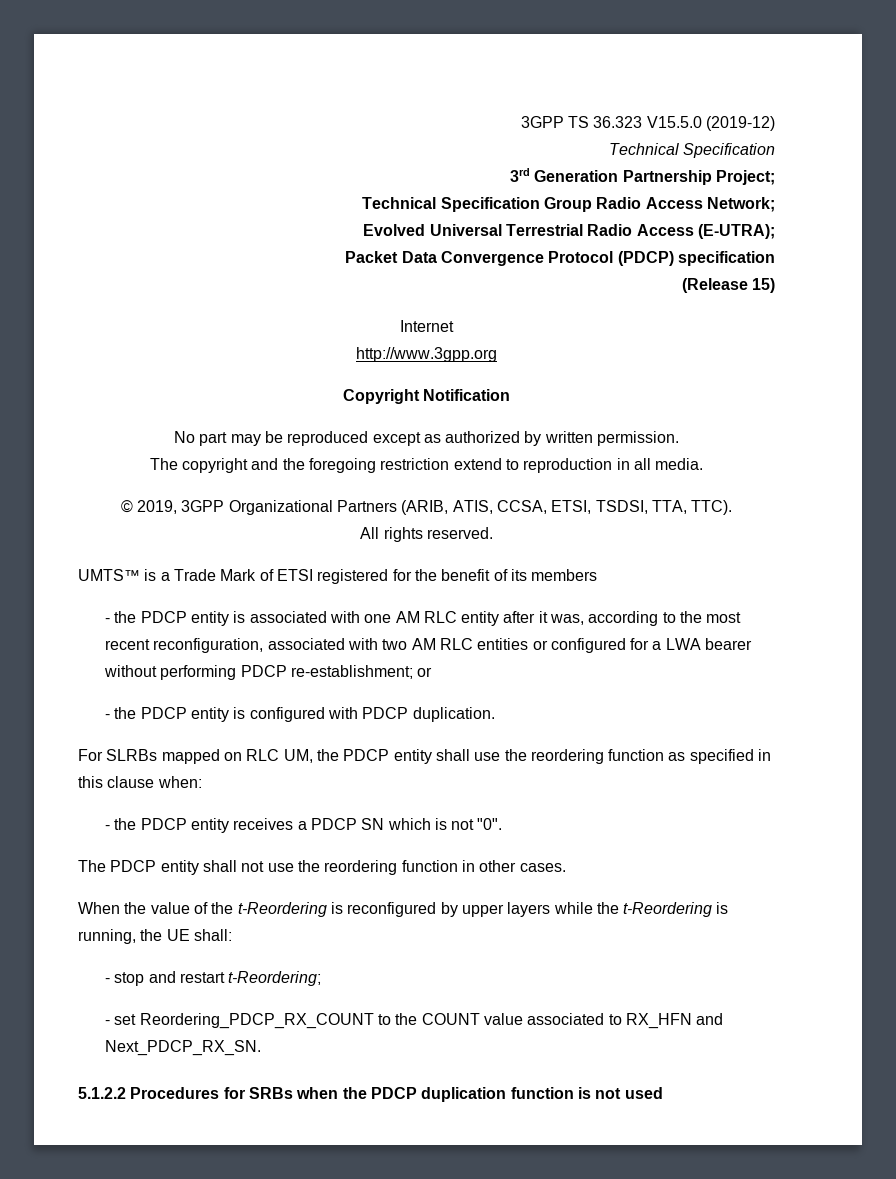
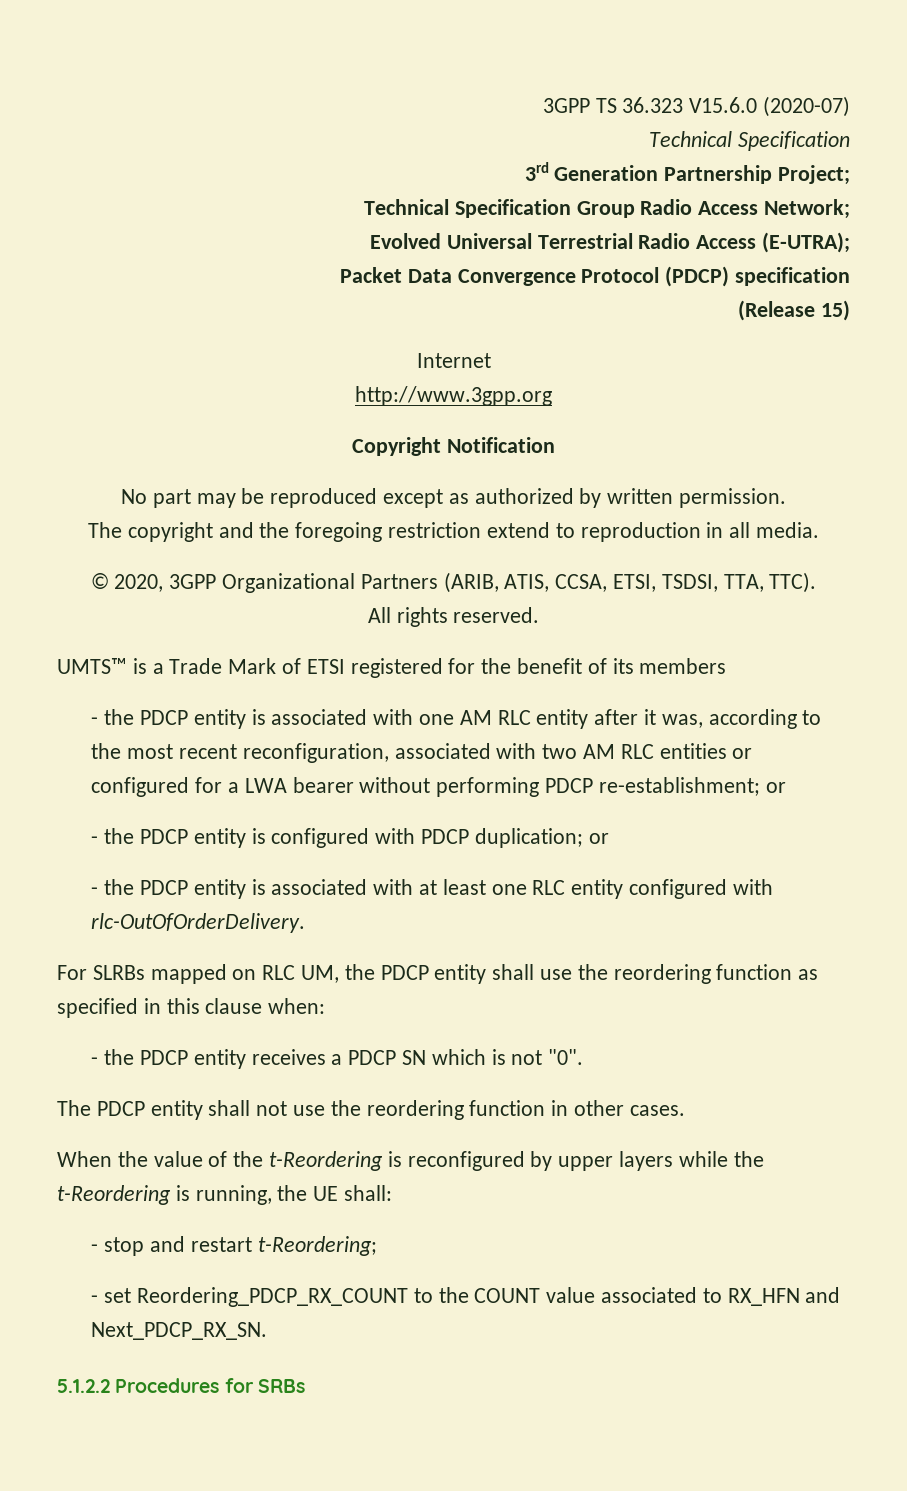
- 3GPP TS 36.323 V15.5.0 (2019-12)
+ 3GPP TS 36.323 V15.6.0 (2020-07)
- © 2019, 3GPP Organizational Partners (ARIB, ATIS, CCSA, ETSI, TSDSI, TTA, TTC).
+ © 2020, 3GPP Organizational Partners (ARIB, ATIS, CCSA, ETSI, TSDSI, TTA, TTC).
- - the PDCP entity is configured with PDCP duplication.
+ - the PDCP entity is configured with PDCP duplication; or
+ - the PDCP entity is associated with at least one RLC entity configured with rlc-OutOfOrderDelivery.
- 5.1.2.2 Procedures for SRBs when the PDCP duplication function is not used
+ 5.1.2.2 Procedures for SRBs

